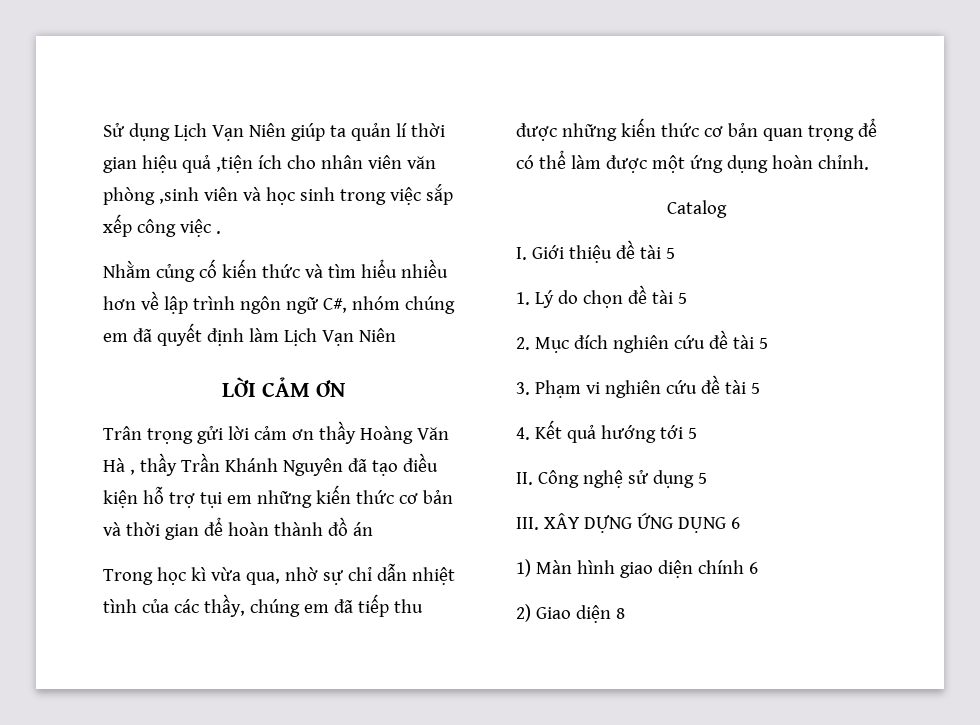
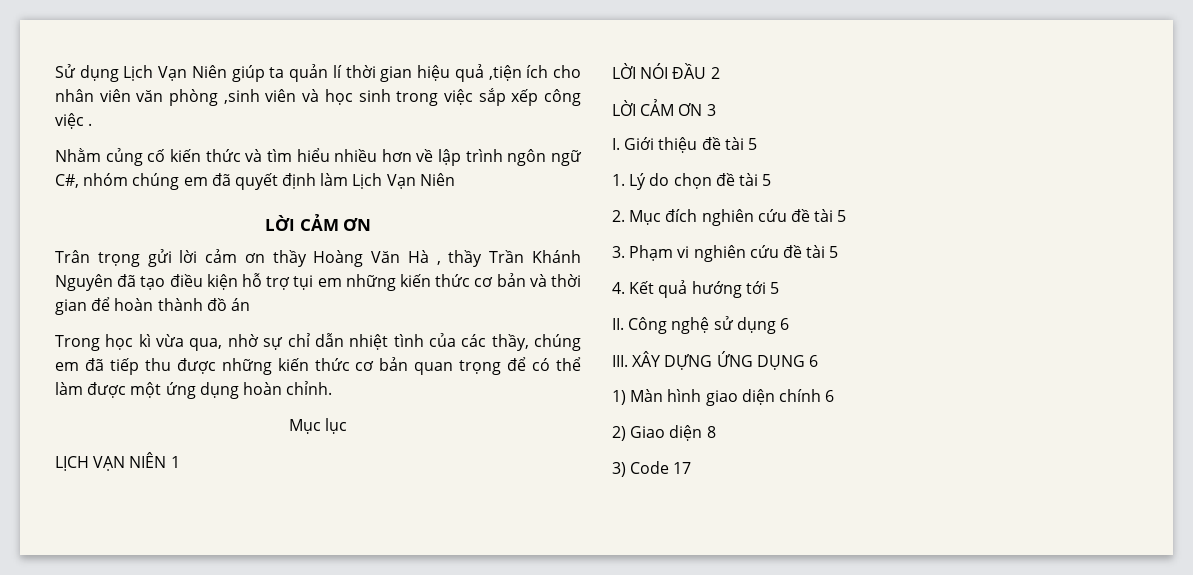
- Catalog
+ Mục lục
+ LỊCH VẠN NIÊN 1
+ LỜI NÓI ĐẦU 2
+ LỜI CẢM ƠN 3
- II. Công nghệ sử dụng 5
+ II. Công nghệ sử dụng 6
+ 3) Code 17

